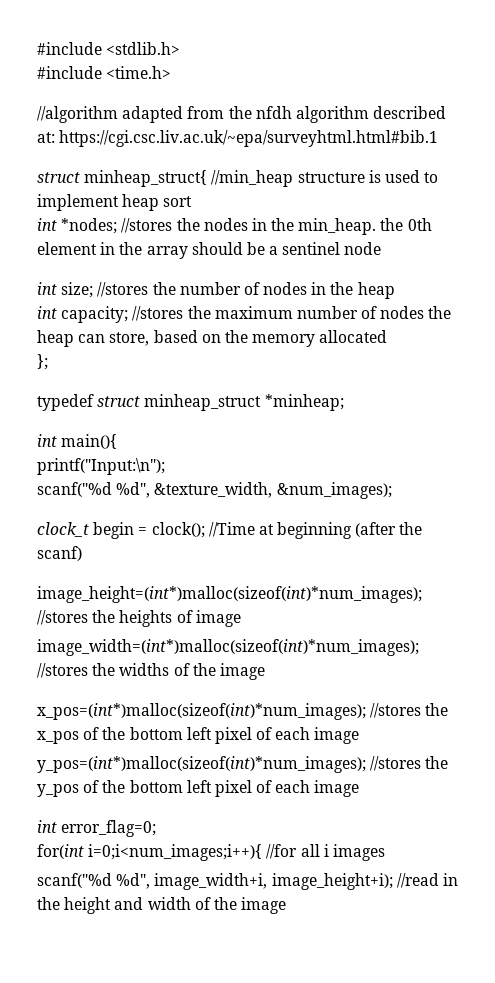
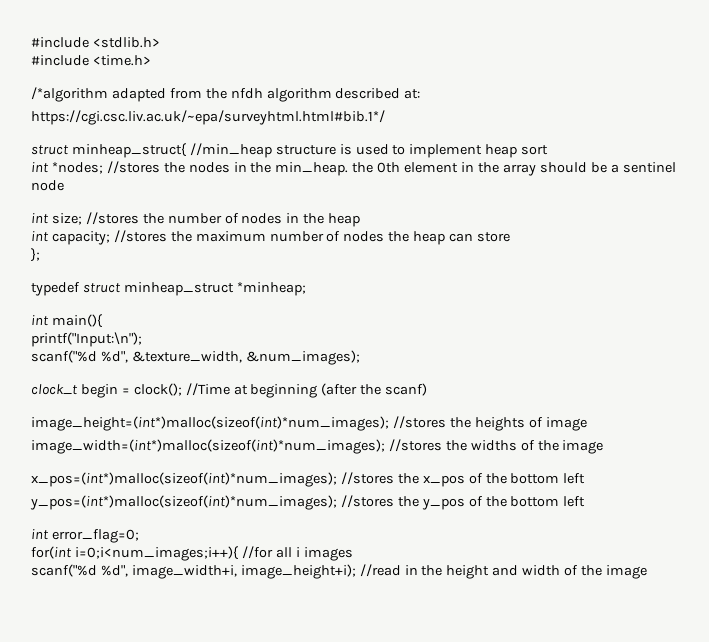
- //algorithm adapted from the nfdh algorithm described at: https://cgi.csc.liv.ac.uk/~epa/surveyhtml.html#bib.1
+ /*algorithm adapted from the nfdh algorithm described at:
+ https://cgi.csc.liv.ac.uk/~epa/surveyhtml.html#bib.1*/
- int capacity; //stores the maximum number of nodes the heap can store, based on the memory allocated
+ int capacity; //stores the maximum number of nodes the heap can store
- x_pos=(int*)malloc(sizeof(int)*num_images); //stores the x_pos of the bottom left pixel of each image
+ x_pos=(int*)malloc(sizeof(int)*num_images); //stores the x_pos of the bottom left
- y_pos=(int*)malloc(sizeof(int)*num_images); //stores the y_pos of the bottom left pixel of each image
+ y_pos=(int*)malloc(sizeof(int)*num_images); //stores the y_pos of the bottom left

